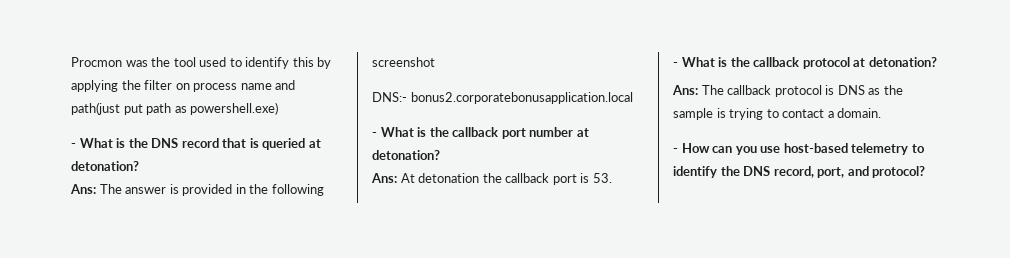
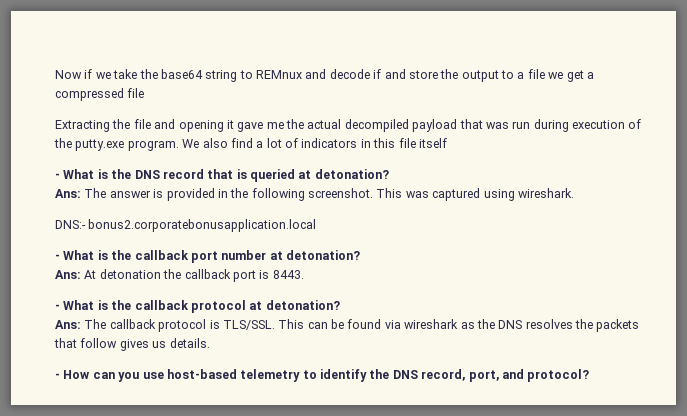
- Procmon was the tool used to identify this by applying the filter on process name and path(just put path as powershell.exe)
+ Now if we take the base64 string to REMnux and decode if and store the output to a file we get a compressed file
+ Extracting the file and opening it gave me the actual decompiled payload that was run during execution of the putty.exe program. We also find a lot of indicators in this file itself
- Ans: The answer is provided in the following screenshot
+ Ans: The answer is provided in the following screenshot. This was captured using wireshark.
- Ans: At detonation the callback port is 53.
+ Ans: At detonation the callback port is 8443.
- Ans: The callback protocol is DNS as the sample is trying to contact a domain.
+ Ans: The callback protocol is TLS/SSL. This can be found via wireshark as the DNS resolves the packets that follow gives us details.

